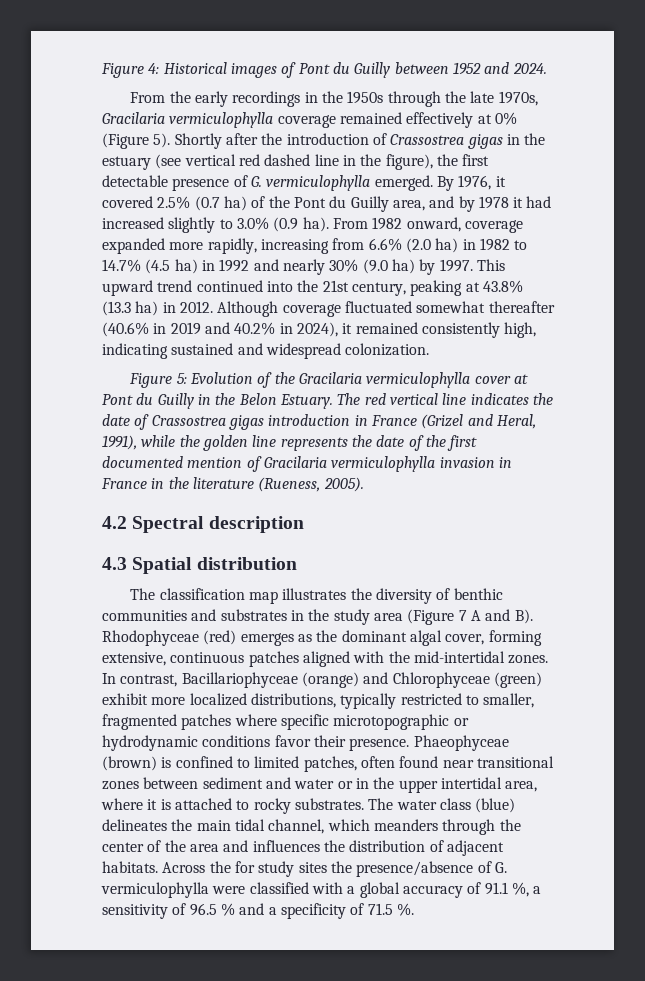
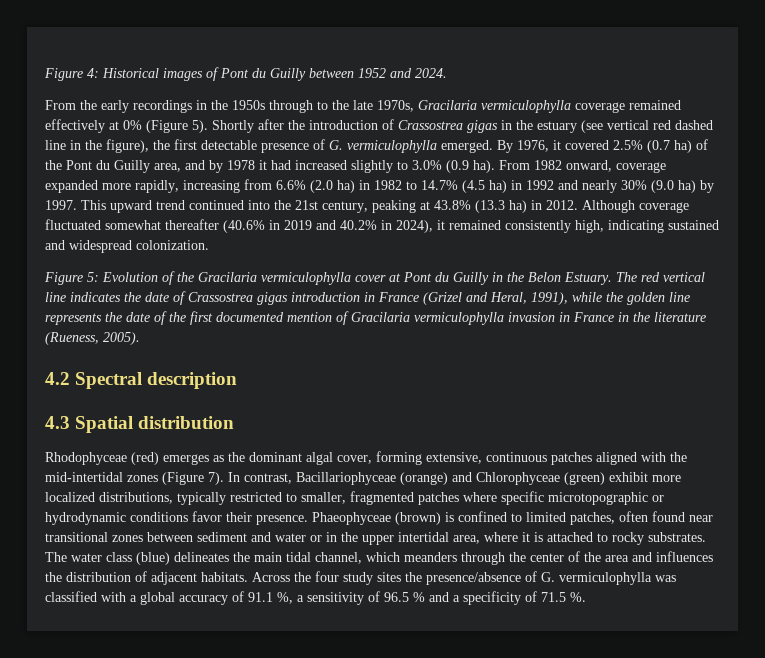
- From the early recordings in the 1950s through the late 1970s, Gracilaria vermiculophylla coverage remained effectively at 0% (Figure 5).
+ From the early recordings in the 1950s through to the late 1970s, Gracilaria vermiculophylla coverage remained effectively at 0% (Figure 5).
- The classification map illustrates the diversity of benthic communities and substrates in the study area (Figure 7 A and B). Rhodophyceae (red) emerges as the dominant algal cover, forming extensive, continuous patches aligned with the mid-intertidal zones.
+ Rhodophyceae (red) emerges as the dominant algal cover, forming extensive, continuous patches aligned with the mid-intertidal zones (Figure 7).
- Across the for study sites the presence/absence of G. vermiculophylla were classified with a global accuracy of 91.1 %, a sensitivity of 96.5 % and a specificity of 71.5 %.
+ Across the four study sites the presence/absence of G. vermiculophylla was classified with a global accuracy of 91.1 %, a sensitivity of 96.5 % and a specificity of 71.5 %.

